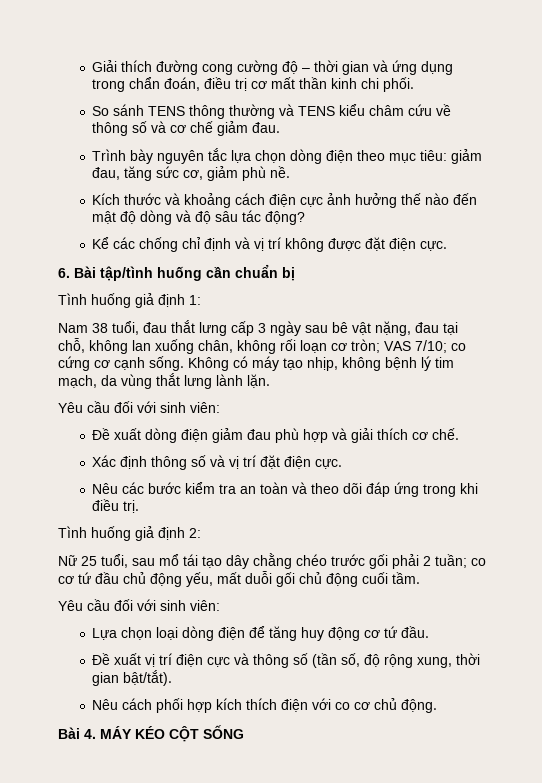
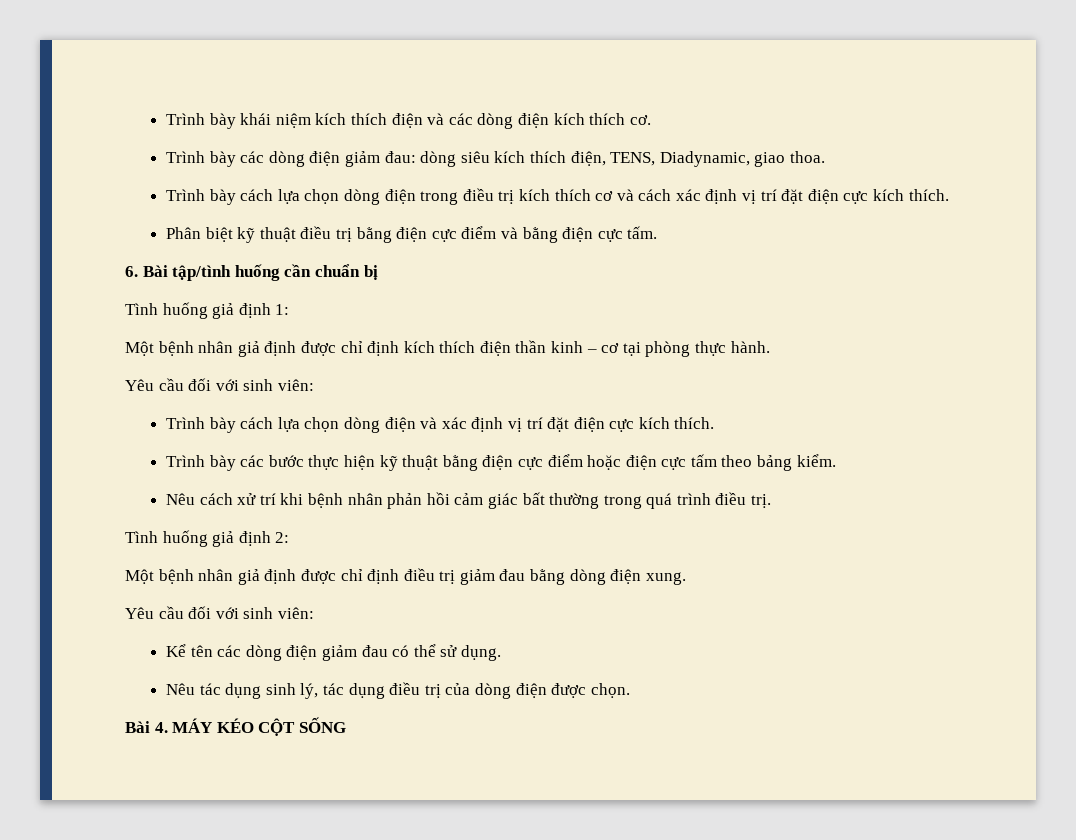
- Giải thích đường cong cường độ – thời gian và ứng dụng trong chẩn đoán, điều trị cơ mất thần kinh chi phối.
- So sánh TENS thông thường và TENS kiểu châm cứu về thông số và cơ chế giảm đau.
- Trình bày nguyên tắc lựa chọn dòng điện theo mục tiêu: giảm đau, tăng sức cơ, giảm phù nề.
- Kích thước và khoảng cách điện cực ảnh hưởng thế nào đến mật độ dòng và độ sâu tác động?
- Kể các chống chỉ định và vị trí không được đặt điện cực.
+ Trình bày khái niệm kích thích điện và các dòng điện kích thích cơ.
+ Trình bày các dòng điện giảm đau: dòng siêu kích thích điện, TENS, Diadynamic, giao thoa.
+ Trình bày cách lựa chọn dòng điện trong điều trị kích thích cơ và cách xác định vị trí đặt điện cực kích thích.
+ Phân biệt kỹ thuật điều trị bằng điện cực điểm và bằng điện cực tấm.
- Nam 38 tuổi, đau thắt lưng cấp 3 ngày sau bê vật nặng, đau tại chỗ, không lan xuống chân, không rối loạn cơ tròn; VAS 7/10; co cứng cơ cạnh sống. Không có máy tạo nhịp, không bệnh lý tim mạch, da vùng thắt lưng lành lặn.
+ Một bệnh nhân giả định được chỉ định kích thích điện thần kinh – cơ tại phòng thực hành.
  Yêu cầu đối với sinh viên:
- Đề xuất dòng điện giảm đau phù hợp và giải thích cơ chế.
- Xác định thông số và vị trí đặt điện cực.
- Nêu các bước kiểm tra an toàn và theo dõi đáp ứng trong khi điều trị.
+ Trình bày cách lựa chọn dòng điện và xác định vị trí đặt điện cực kích thích.
+ Trình bày các bước thực hiện kỹ thuật bằng điện cực điểm hoặc điện cực tấm theo bảng kiểm.
+ Nêu cách xử trí khi bệnh nhân phản hồi cảm giác bất thường trong quá trình điều trị.
- Nữ 25 tuổi, sau mổ tái tạo dây chằng chéo trước gối phải 2 tuần; co cơ tứ đầu chủ động yếu, mất duỗi gối chủ động cuối tầm.
+ Một bệnh nhân giả định được chỉ định điều trị giảm đau bằng dòng điện xung.
  Yêu cầu đối với sinh viên:
- Lựa chọn loại dòng điện để tăng huy động cơ tứ đầu.
- Đề xuất vị trí điện cực và thông số (tần số, độ rộng xung, thời gian bật/tắt).
- Nêu cách phối hợp kích thích điện với co cơ chủ động.
+ Kể tên các dòng điện giảm đau có thể sử dụng.
+ Nêu tác dụng sinh lý, tác dụng điều trị của dòng điện được chọn.

